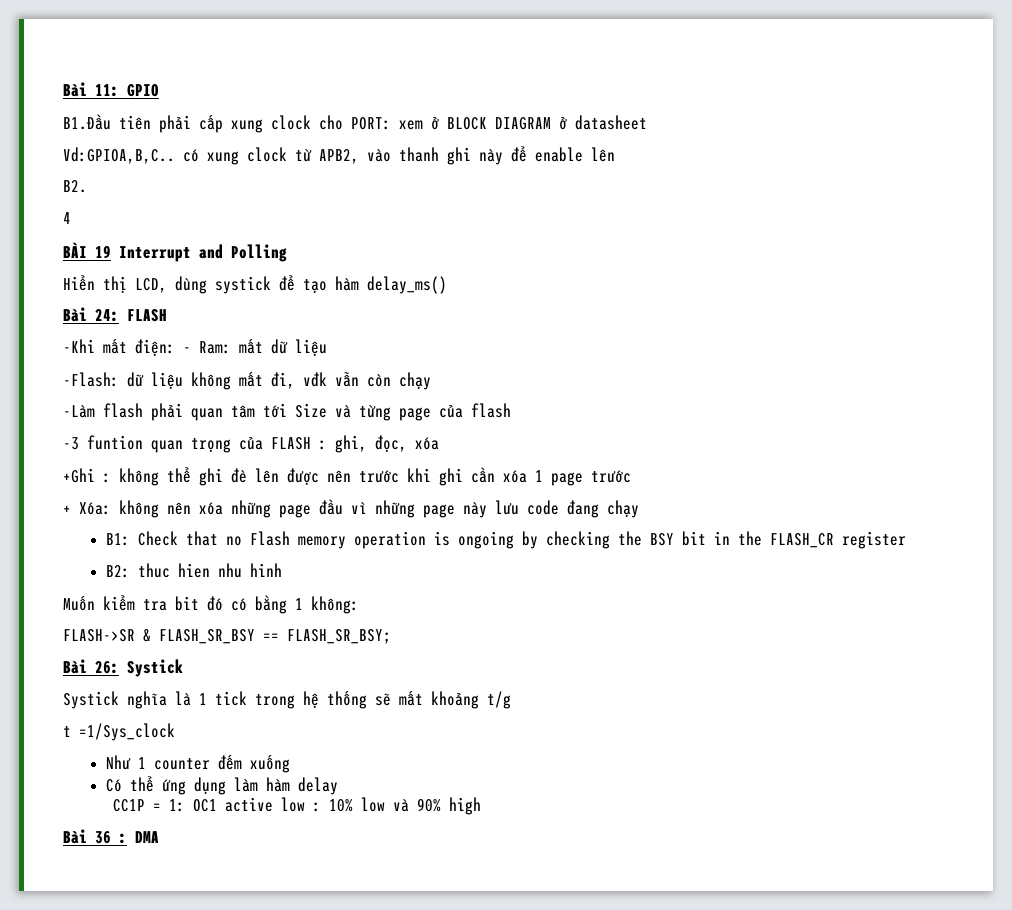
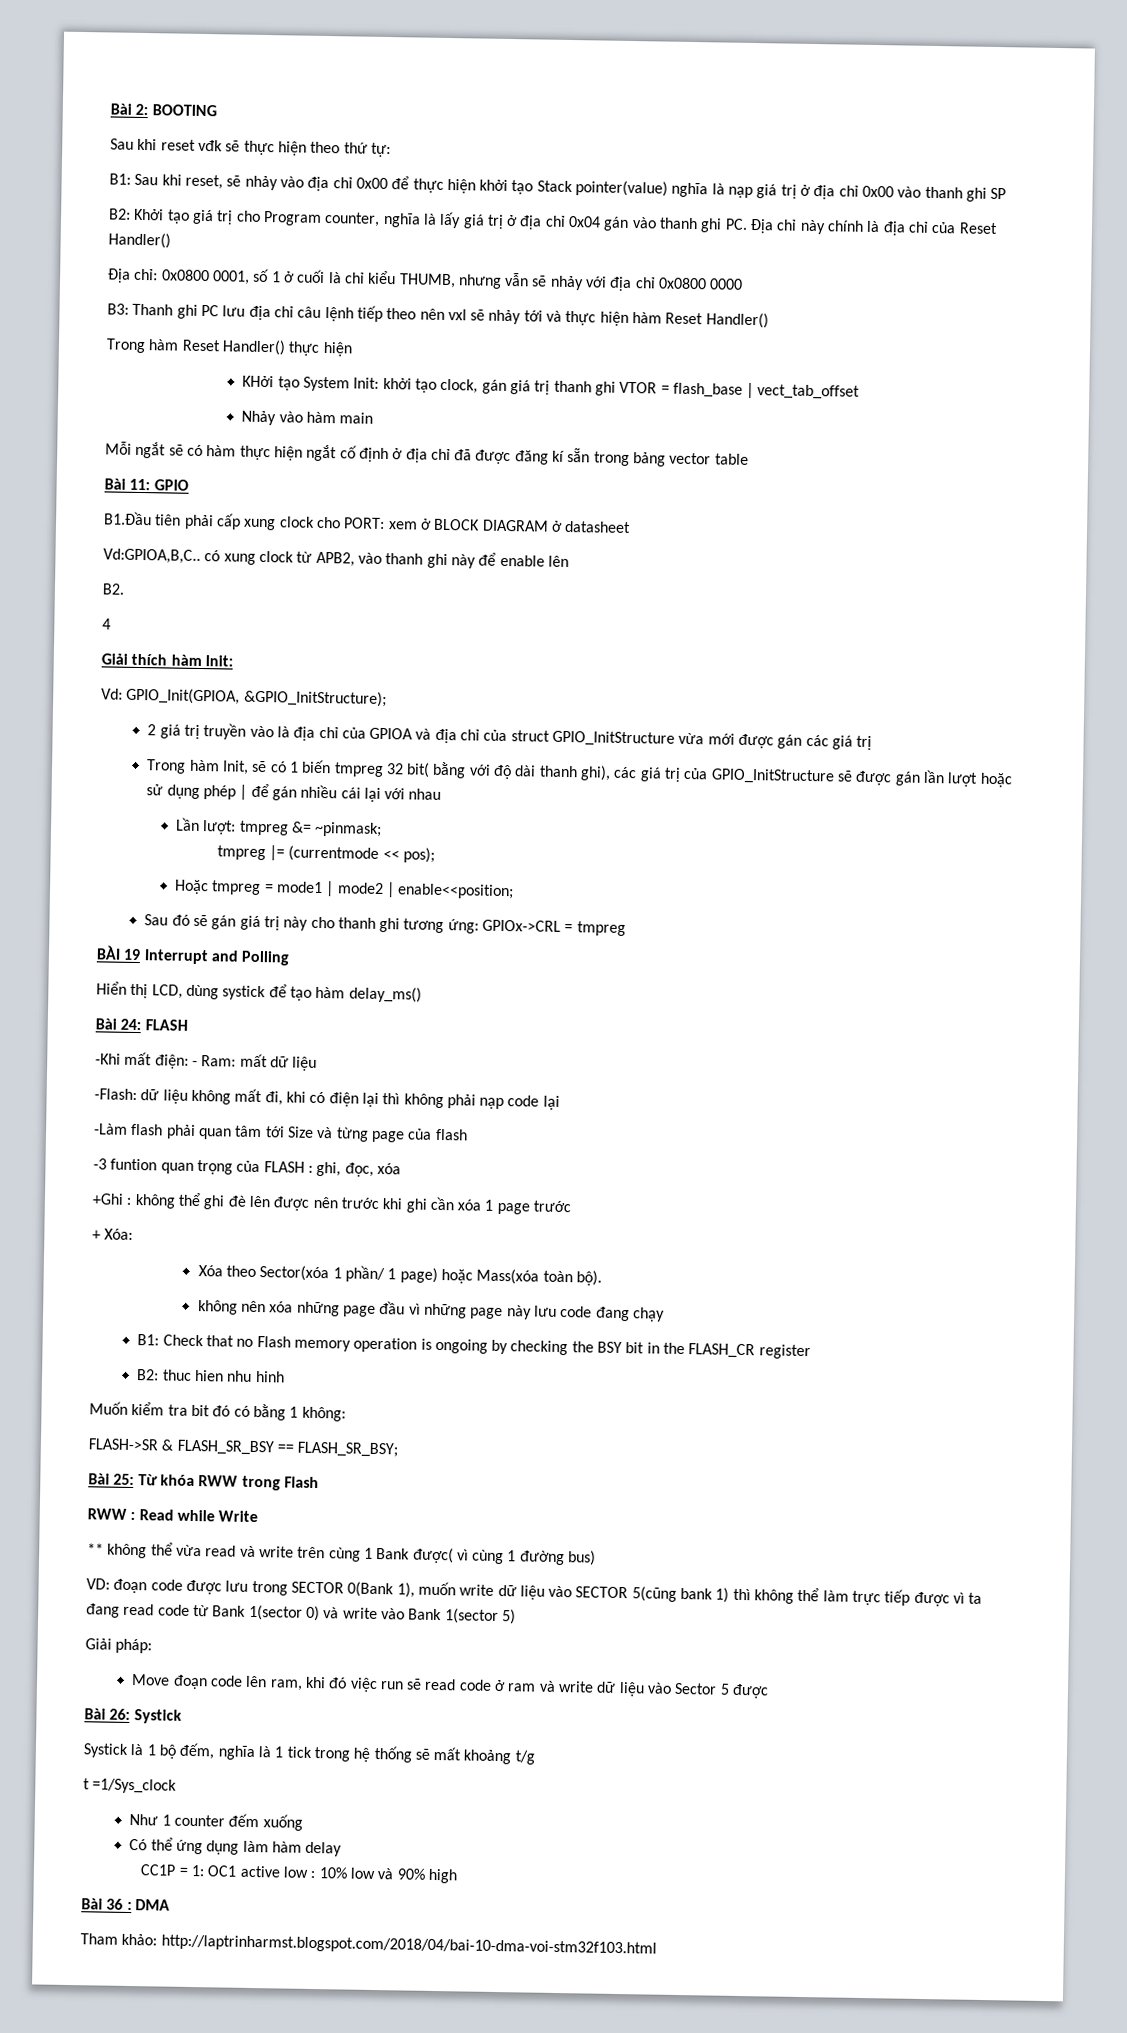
+ Bài 2: BOOTING
+ Sau khi reset vđk sẽ thực hiện theo thứ tự:
+ B1: Sau khi reset, sẽ nhảy vào địa chỉ 0x00 để thực hiện khởi tạo Stack pointer(value) nghĩa là nạp giá trị ở địa chỉ 0x00 vào thanh ghi SP
+ B2: Khởi tạo giá trị cho Program counter, nghĩa là lấy giá trị ở địa chỉ 0x04 gán vào thanh ghi PC. Địa chỉ này chính là địa chỉ của Reset Handler()
+ Địa chỉ: 0x0800 0001, số 1 ở cuối là chỉ kiểu THUMB, nhưng vẫn sẽ nhảy với địa chỉ 0x0800 0000
+ B3: Thanh ghi PC lưu địa chỉ câu lệnh tiếp theo nên vxl sẽ nhảy tới và thực hiện hàm Reset Handler()
+ Trong hàm Reset Handler() thực hiện
+ KHởi tạo System Init: khởi tạo clock, gán giá trị thanh ghi VTOR = flash_base | vect_tab_offset
+ Nhảy vào hàm main
+ Mỗi ngắt sẽ có hàm thực hiện ngắt cố định ở địa chỉ đã được đăng kí sẵn trong bảng vector table
+ Giải thích hàm Init:
+ Vd: GPIO_Init(GPIOA, &GPIO_InitStructure);
+ 2 giá trị truyền vào là địa chỉ của GPIOA và địa chỉ của struct GPIO_InitStructure vừa mới được gán các giá trị
+ Trong hàm Init, sẽ có 1 biến tmpreg 32 bit( bằng với độ dài thanh ghi), các giá trị của GPIO_InitStructure sẽ được gán lần lượt hoặc sử dụng phép | để gán nhiều cái lại với nhau
+ Lần lượt: tmpreg &= ~pinmask;
+ tmpreg |= (currentmode << pos);
+ Hoặc tmpreg = mode1 | mode2 | enable<<position;
+ Sau đó sẽ gán giá trị này cho thanh ghi tương ứng: GPIOx->CRL = tmpreg
- -Flash: dữ liệu không mất đi, vđk vẫn còn chạy
+ -Flash: dữ liệu không mất đi, khi có điện lại thì không phải nạp code lại
- + Xóa: không nên xóa những page đầu vì những page này lưu code đang chạy
+ + Xóa:
+ Xóa theo Sector(xóa 1 phần/ 1 page) hoặc Mass(xóa toàn bộ).
+ không nên xóa những page đầu vì những page này lưu code đang chạy
+ Bài 25: Từ khóa RWW trong Flash
+ RWW : Read while Write
+ ** không thể vừa read và write trên cùng 1 Bank được( vì cùng 1 đường bus)
+ VD: đoạn code được lưu trong SECTOR 0(Bank 1), muốn write dữ liệu vào SECTOR 5(cũng bank 1) thì không thể làm trực tiếp được vì ta đang read code từ Bank 1(sector 0) và write vào Bank 1(sector 5)
+ Giải pháp:
+ Move đoạn code lên ram, khi đó việc run sẽ read code ở ram và write dữ liệu vào Sector 5 được
- Systick nghĩa là 1 tick trong hệ thống sẽ mất khoảng t/g
+ Systick là 1 bộ đếm, nghĩa là 1 tick trong hệ thống sẽ mất khoảng t/g
+ Tham khảo: http://laptrinharmst.blogspot.com/2018/04/bai-10-dma-voi-stm32f103.html

